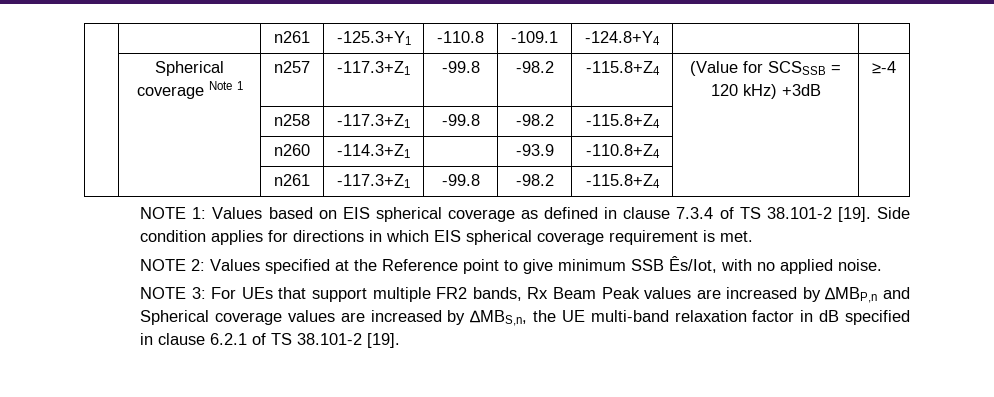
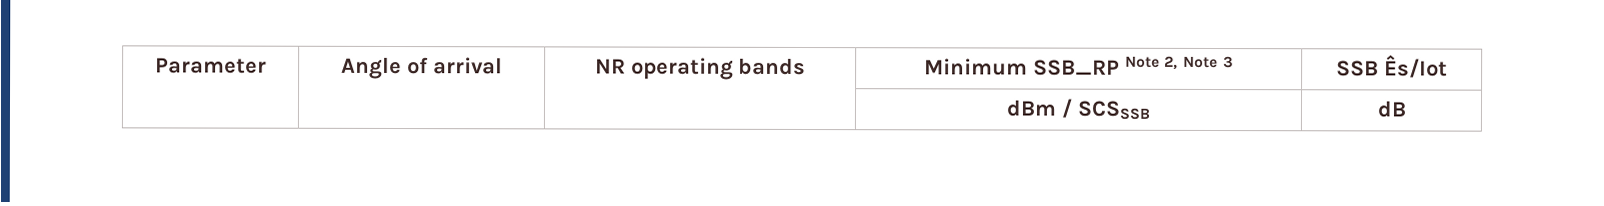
- | | n261 | -125.3+Y1 | -110.8 | -109.1 | -124.8+Y4 | |
- | Spherical coverage Note 1 | n257 | -117.3+Z1 | -99.8 | -98.2 | -115.8+Z4 | (Value for SCSSSB = 120 kHz) +3dB | ≥-4
- | | n258 | -117.3+Z1 | -99.8 | -98.2 | -115.8+Z4 | |
- | | n260 | -114.3+Z1 | | -93.9 | -110.8+Z4 | |
- | | n261 | -117.3+Z1 | -99.8 | -98.2 | -115.8+Z4 | |
- NOTE 1: Values based on EIS spherical coverage as defined in clause 7.3.4 of TS 38.101-2 [19]. Side condition applies for directions in which EIS spherical coverage requirement is met.
- NOTE 2: Values specified at the Reference point to give minimum SSB Ês/Iot, with no applied noise.
- NOTE 3: For UEs that support multiple FR2 bands, Rx Beam Peak values are increased by ∆MBP,n and Spherical coverage values are increased by ∆MBS,n, the UE multi-band relaxation factor in dB specified in clause 6.2.1 of TS 38.101-2 [19].
+ Parameter | Angle of arrival | NR operating bands | Minimum SSB_RP Note 2, Note 3 | SSB Ês/Iot
+ | | | dBm / SCSSSB | dB

